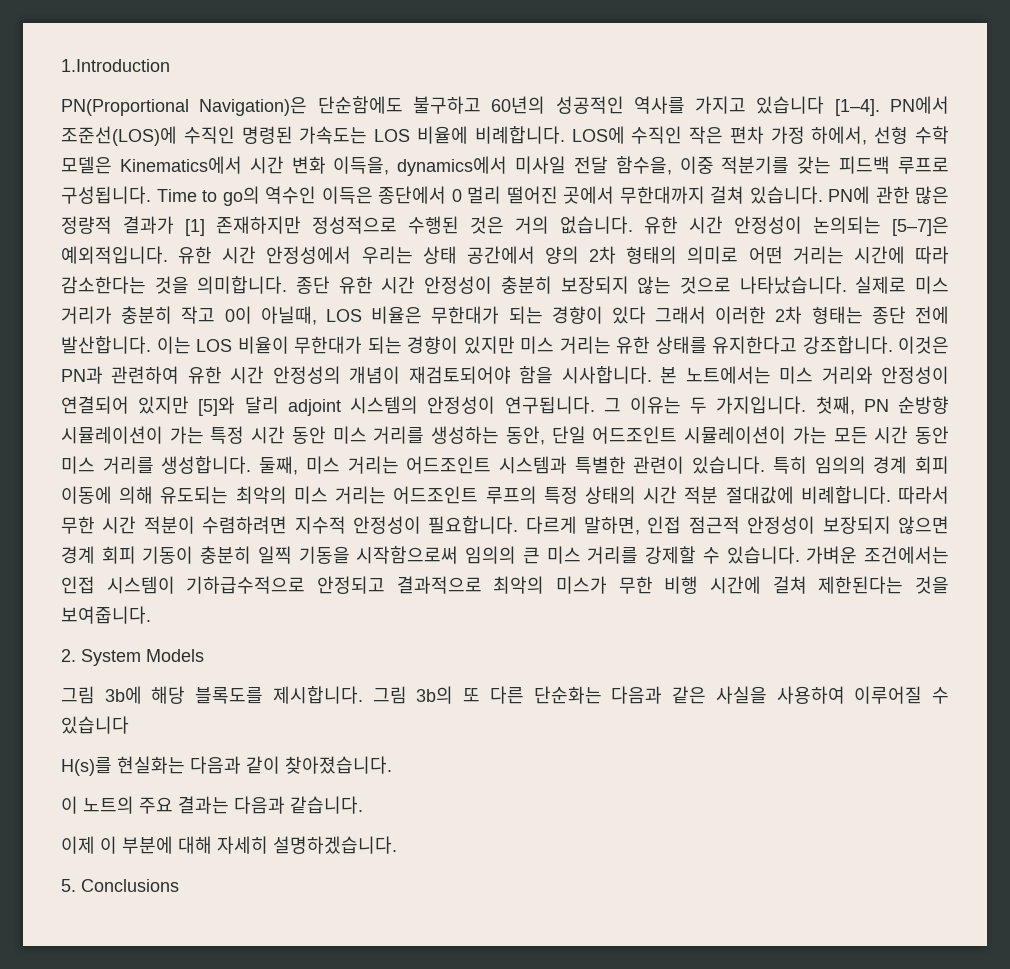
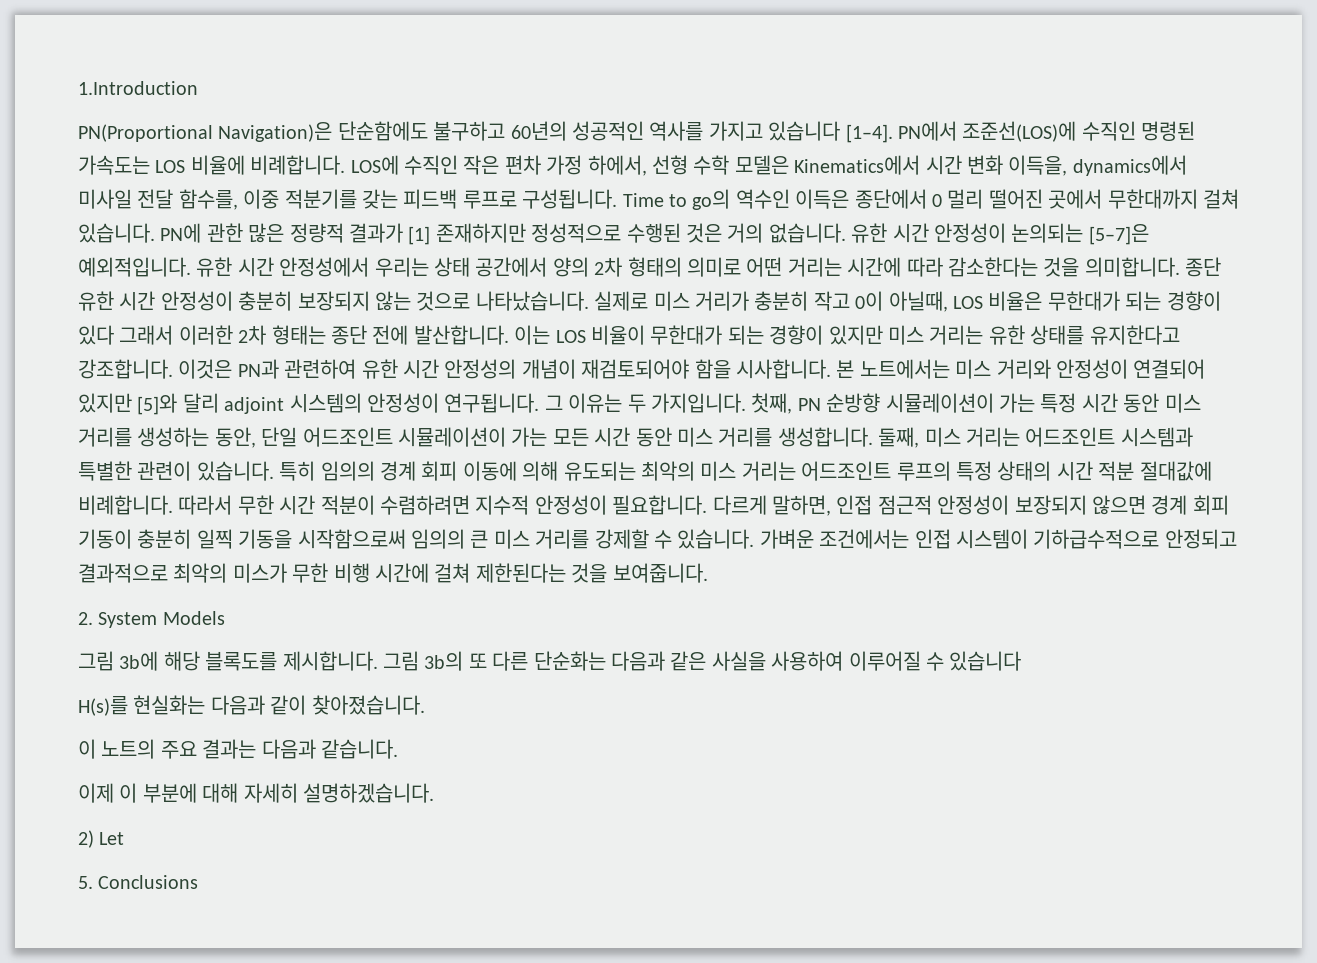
- LOS에 수직인 작은 편차 가정 하에서, 선형 수학 모델은 Kinematics에서 시간 변화 이득을, dynamics에서 미사일 전달 함수을, 이중 적분기를 갖는 피드백 루프로 구성됩니다.
+ LOS에 수직인 작은 편차 가정 하에서, 선형 수학 모델은 Kinematics에서 시간 변화 이득을, dynamics에서 미사일 전달 함수를, 이중 적분기를 갖는 피드백 루프로 구성됩니다.
+ 2) Let

